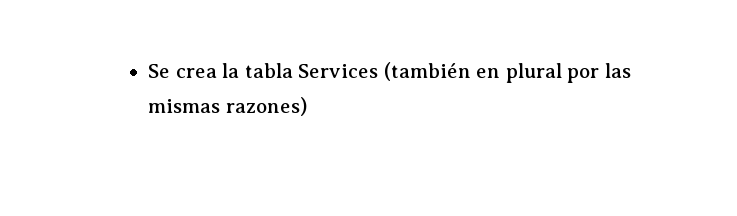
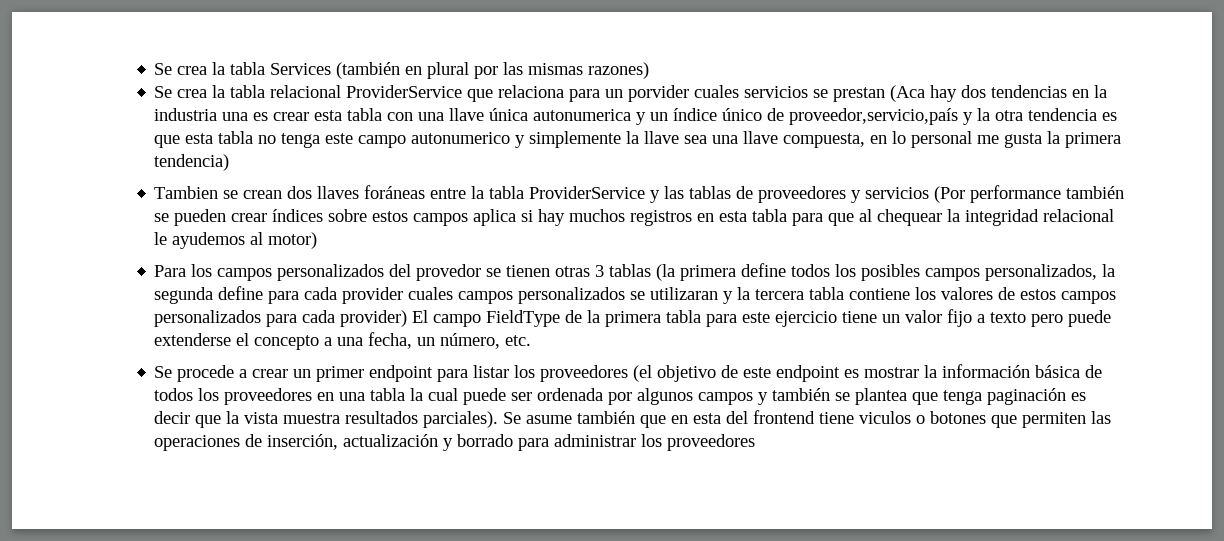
+ Se crea la tabla relacional ProviderService que relaciona para un porvider cuales servicios se prestan (Aca hay dos tendencias en la industria una es crear esta tabla con una llave única autonumerica y un índice único de proveedor,servicio,país y la otra tendencia es que esta tabla no tenga este campo autonumerico y simplemente la llave sea una llave compuesta, en lo personal me gusta la primera tendencia)
+ Tambien se crean dos llaves foráneas entre la tabla ProviderService y las tablas de proveedores y servicios (Por performance también se pueden crear índices sobre estos campos aplica si hay muchos registros en esta tabla para que al chequear la integridad relacional le ayudemos al motor)
+ Para los campos personalizados del provedor se tienen otras 3 tablas (la primera define todos los posibles campos personalizados, la segunda define para cada provider cuales campos personalizados se utilizaran y la tercera tabla contiene los valores de estos campos personalizados para cada provider) El campo FieldType de la primera tabla para este ejercicio tiene un valor fijo a texto pero puede extenderse el concepto a una fecha, un número, etc.
+ Se procede a crear un primer endpoint para listar los proveedores (el objetivo de este endpoint es mostrar la información básica de todos los proveedores en una tabla la cual puede ser ordenada por algunos campos y también se plantea que tenga paginación es decir que la vista muestra resultados parciales). Se asume también que en esta del frontend tiene viculos o botones que permiten las operaciones de inserción, actualización y borrado para administrar los proveedores

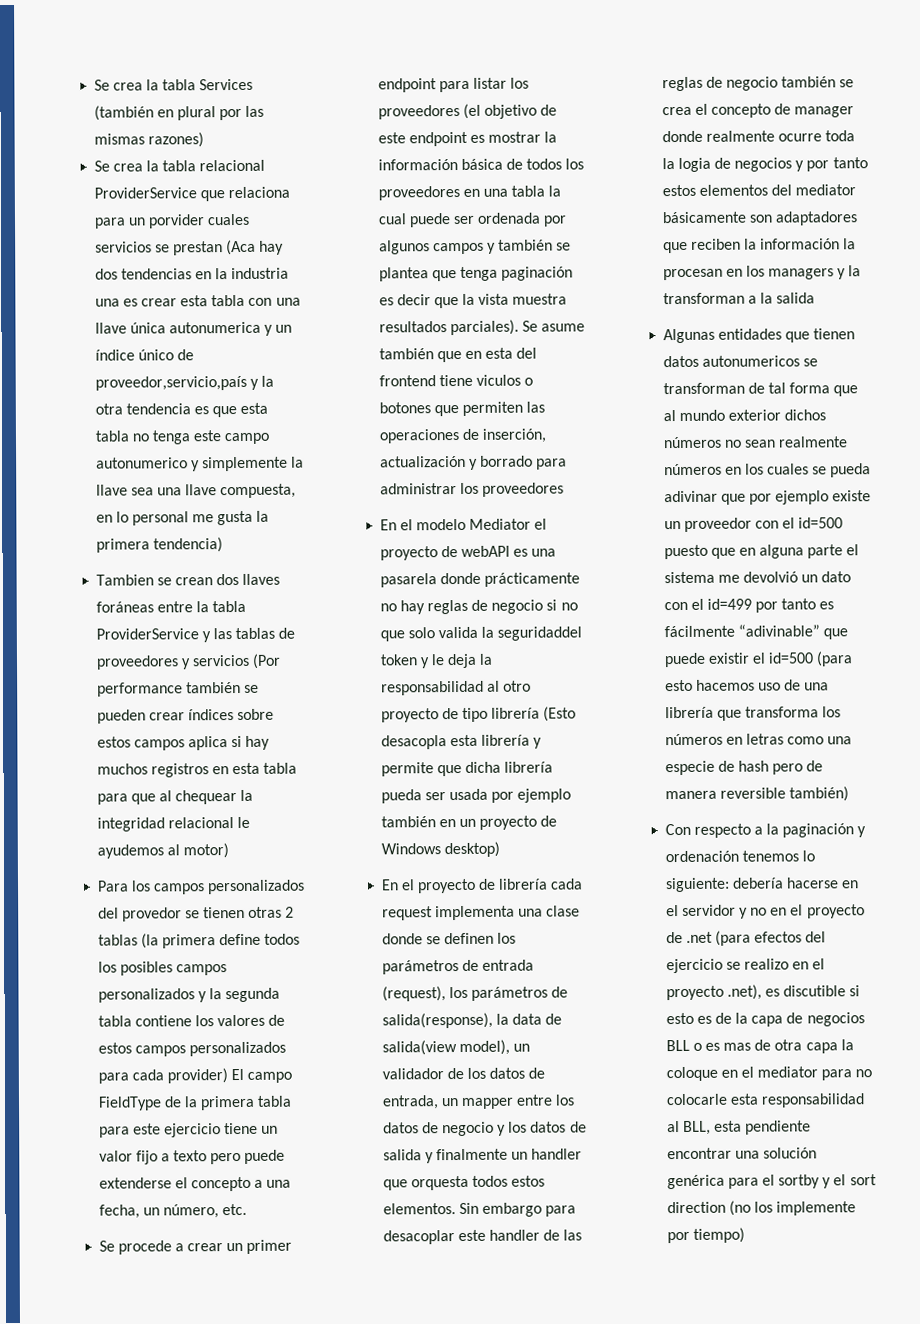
- Para los campos personalizados del provedor se tienen otras 3 tablas (la primera define todos los posibles campos personalizados, la segunda define para cada provider cuales campos personalizados se utilizaran y la tercera tabla contiene los valores de estos campos personalizados para cada provider) El campo FieldType de la primera tabla para este ejercicio tiene un valor fijo a texto pero puede extenderse el concepto a una fecha, un número, etc.
+ Para los campos personalizados del provedor se tienen otras 2 tablas (la primera define todos los posibles campos personalizados y la segunda tabla contiene los valores de estos campos personalizados para cada provider) El campo FieldType de la primera tabla para este ejercicio tiene un valor fijo a texto pero puede extenderse el concepto a una fecha, un número, etc.
+ En el modelo Mediator el proyecto de webAPI es una pasarela donde prácticamente no hay reglas de negocio si no que solo valida la seguridaddel token y le deja la responsabilidad al otro proyecto de tipo librería (Esto desacopla esta librería y permite que dicha librería pueda ser usada por ejemplo también en un proyecto de Windows desktop)
+ En el proyecto de librería cada request implementa una clase donde se definen los parámetros de entrada (request), los parámetros de salida(response), la data de salida(view model), un validador de los datos de entrada, un mapper entre los datos de negocio y los datos de salida y finalmente un handler que orquesta todos estos elementos. Sin embargo para desacoplar este handler de las reglas de negocio también se crea el concepto de manager donde realmente ocurre toda la logia de negocios y por tanto estos elementos del mediator básicamente son adaptadores que reciben la información la procesan en los managers y la transforman a la salida
+ Algunas entidades que tienen datos autonumericos se transforman de tal forma que al mundo exterior dichos números no sean realmente números en los cuales se pueda adivinar que por ejemplo existe un proveedor con el id=500 puesto que en alguna parte el sistema me devolvió un dato con el id=499 por tanto es fácilmente “adivinable” que puede existir el id=500 (para esto hacemos uso de una librería que transforma los números en letras como una especie de hash pero de manera reversible también)
+ Con respecto a la paginación y ordenación tenemos lo siguiente: debería hacerse en el servidor y no en el proyecto de .net (para efectos del ejercicio se realizo en el proyecto .net), es discutible si esto es de la capa de negocios BLL o es mas de otra capa la coloque en el mediator para no colocarle esta responsabilidad al BLL, esta pendiente encontrar una solución genérica para el sortby y el sort direction (no los implemente por tiempo)

